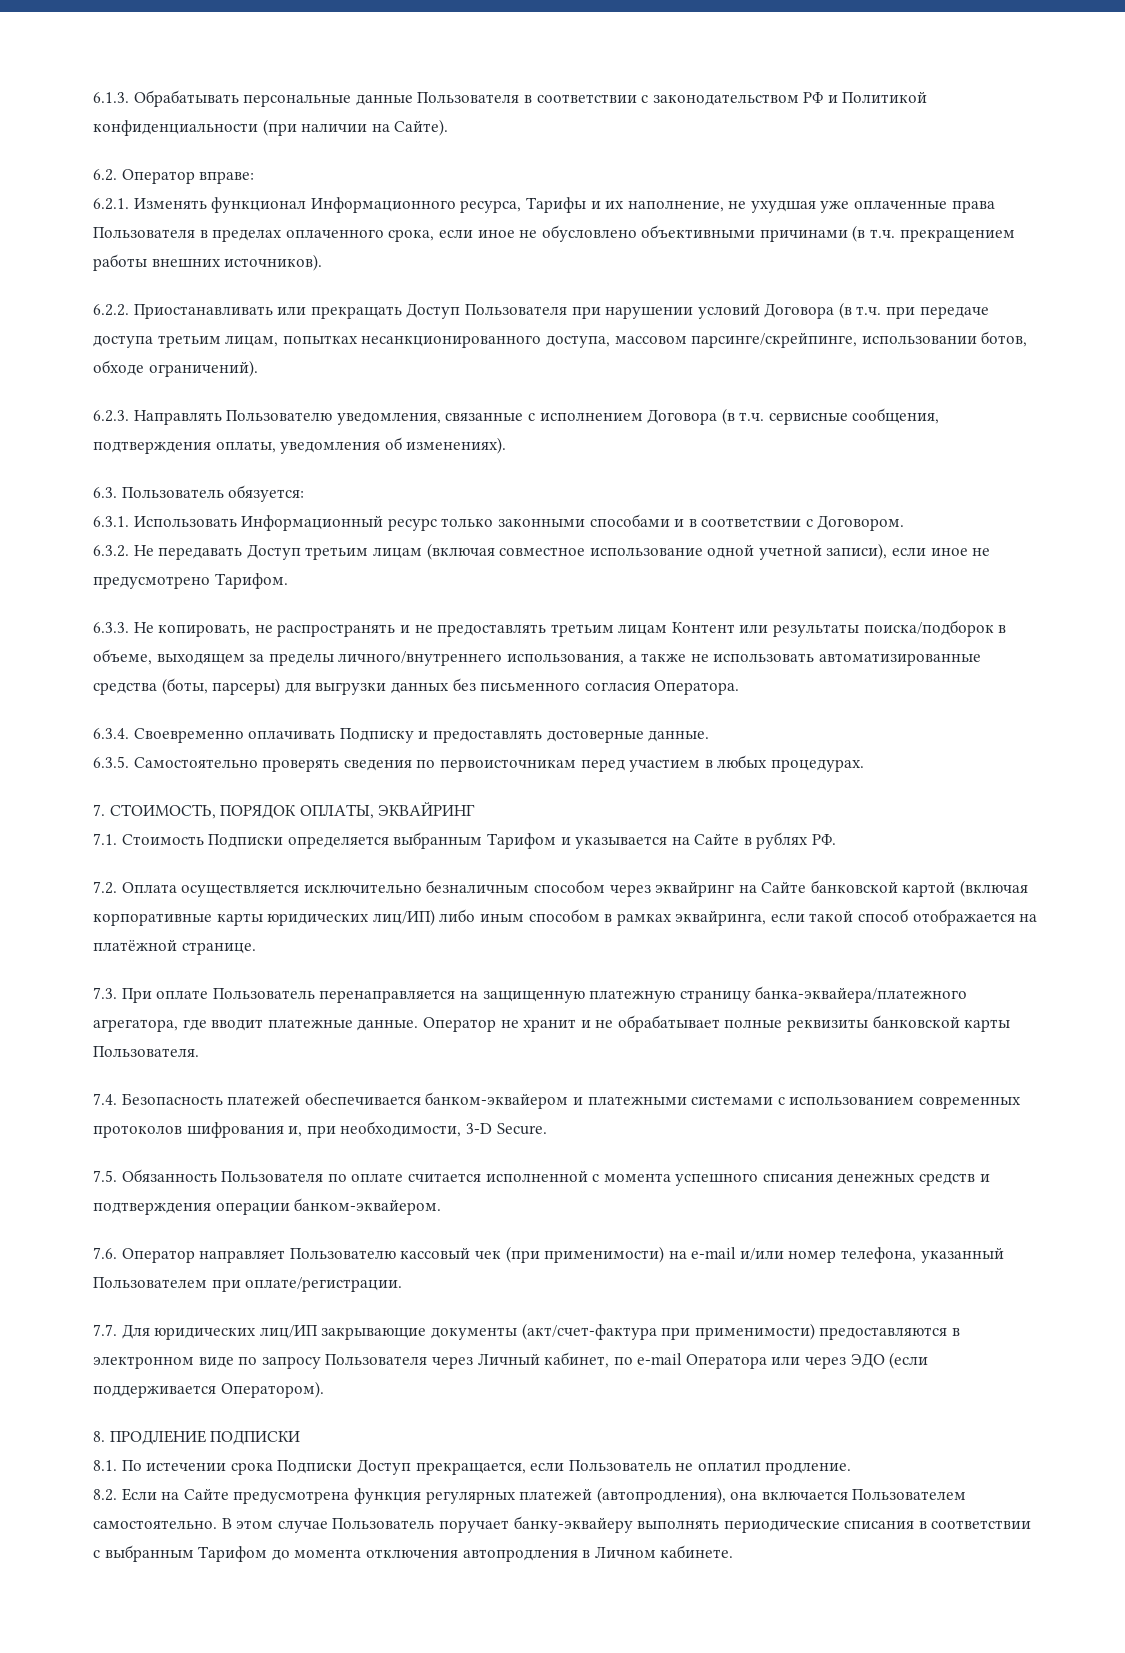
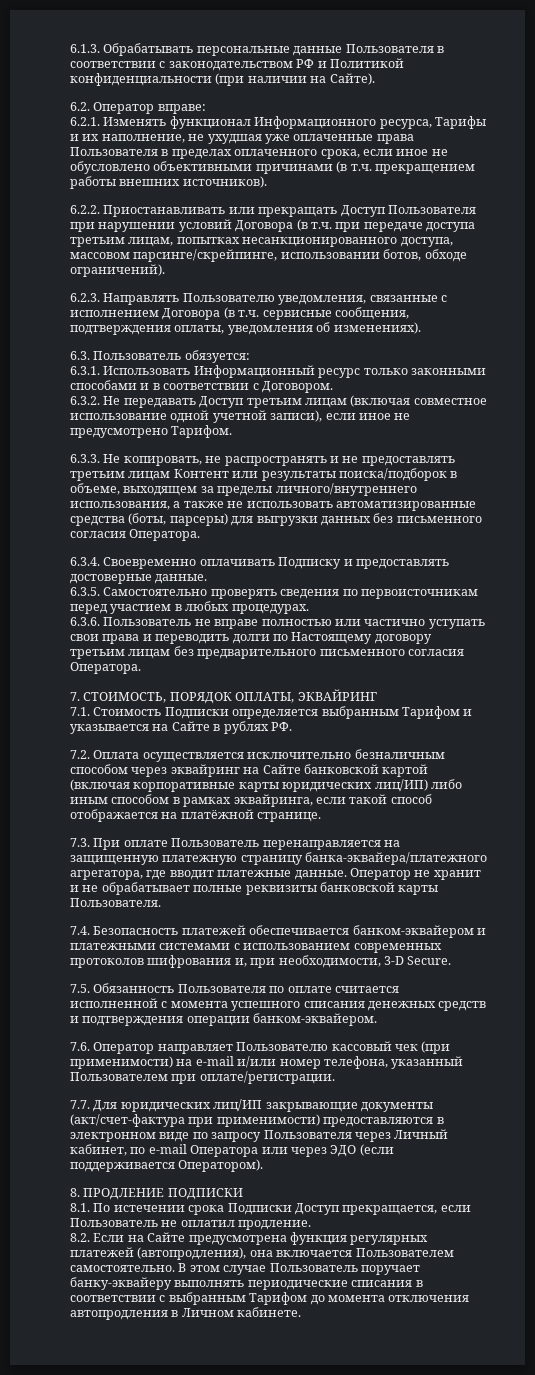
+ 6.3.6. Пользователь не вправе полностью или частично уступать свои права и переводить долги по Настоящему договору третьим лицам без предварительного письменного согласия Оператора.

